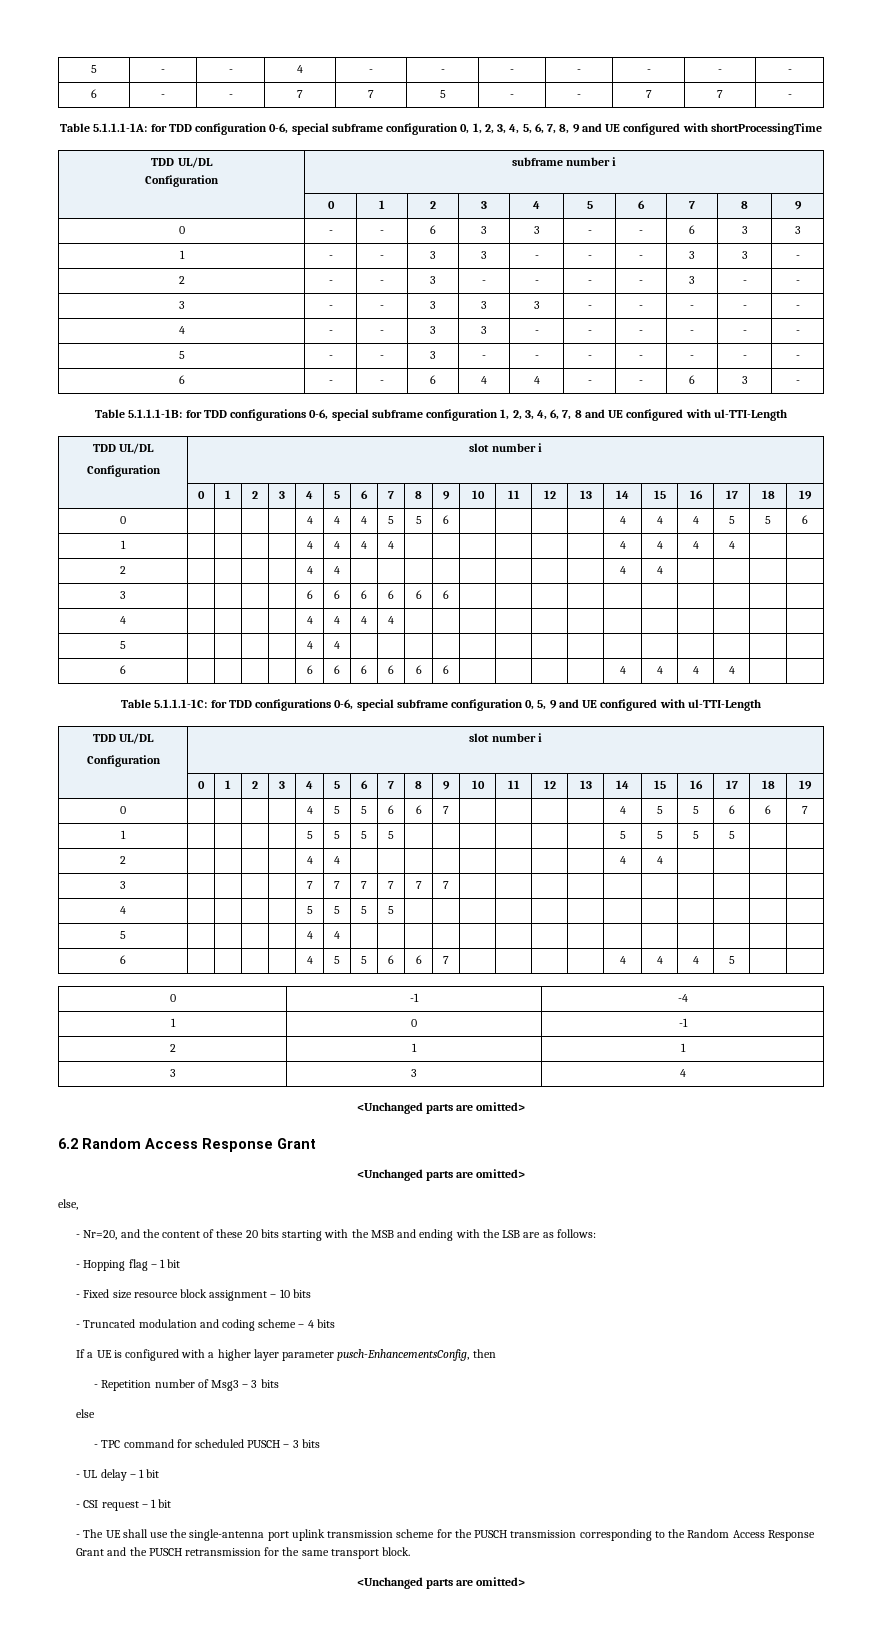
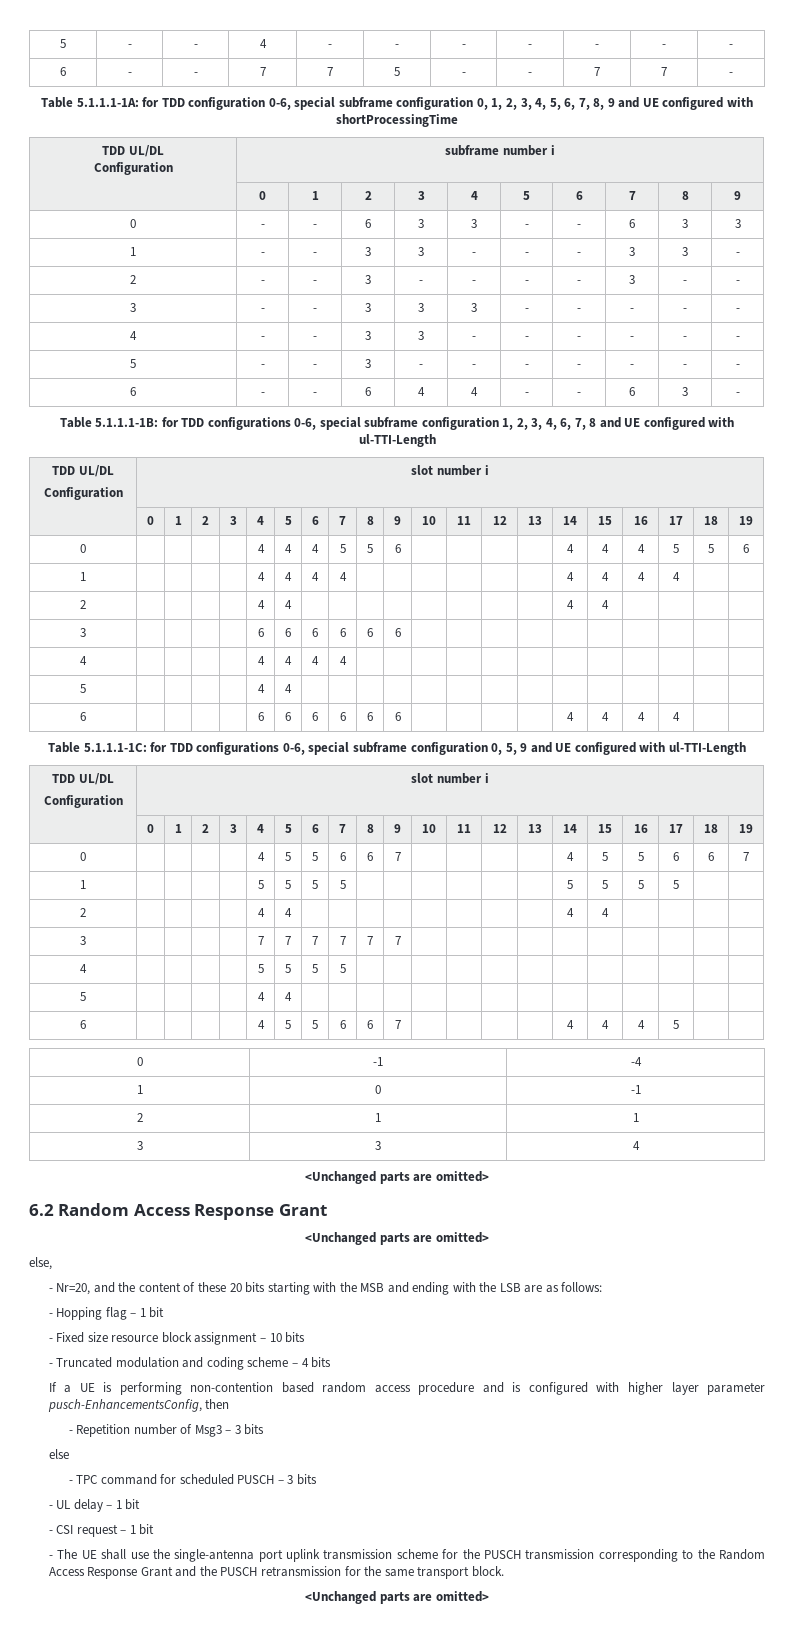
- If a UE is configured with a higher layer parameter pusch-EnhancementsConfig, then
+ If a UE is performing non-contention based random access procedure and is configured with higher layer parameter pusch-EnhancementsConfig, then

